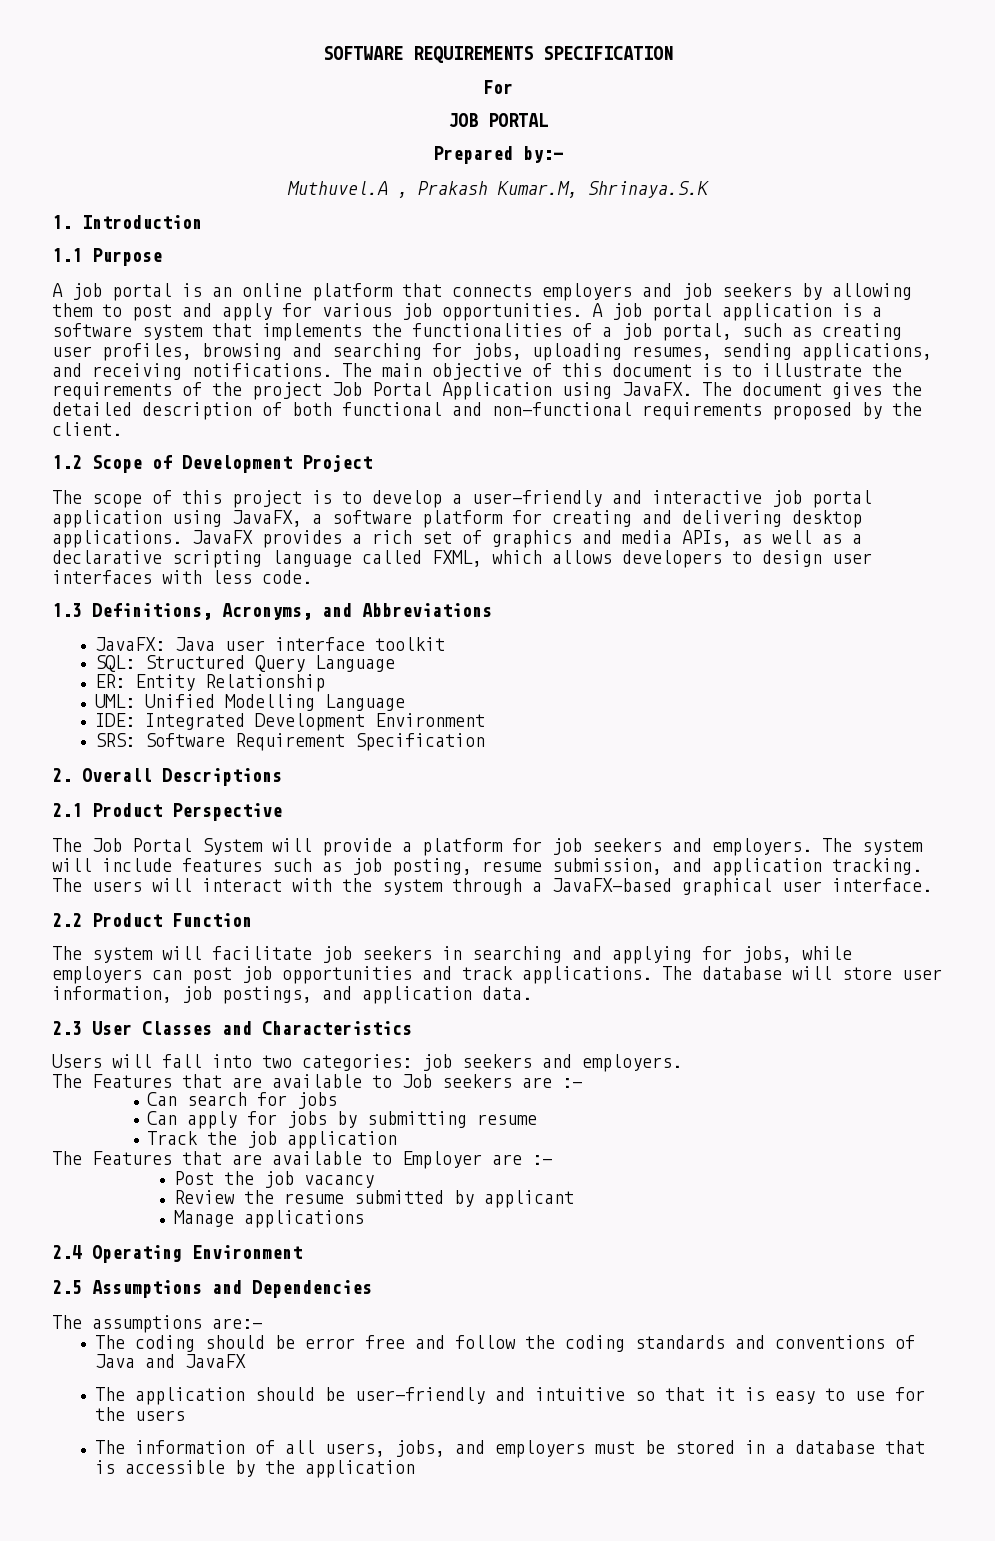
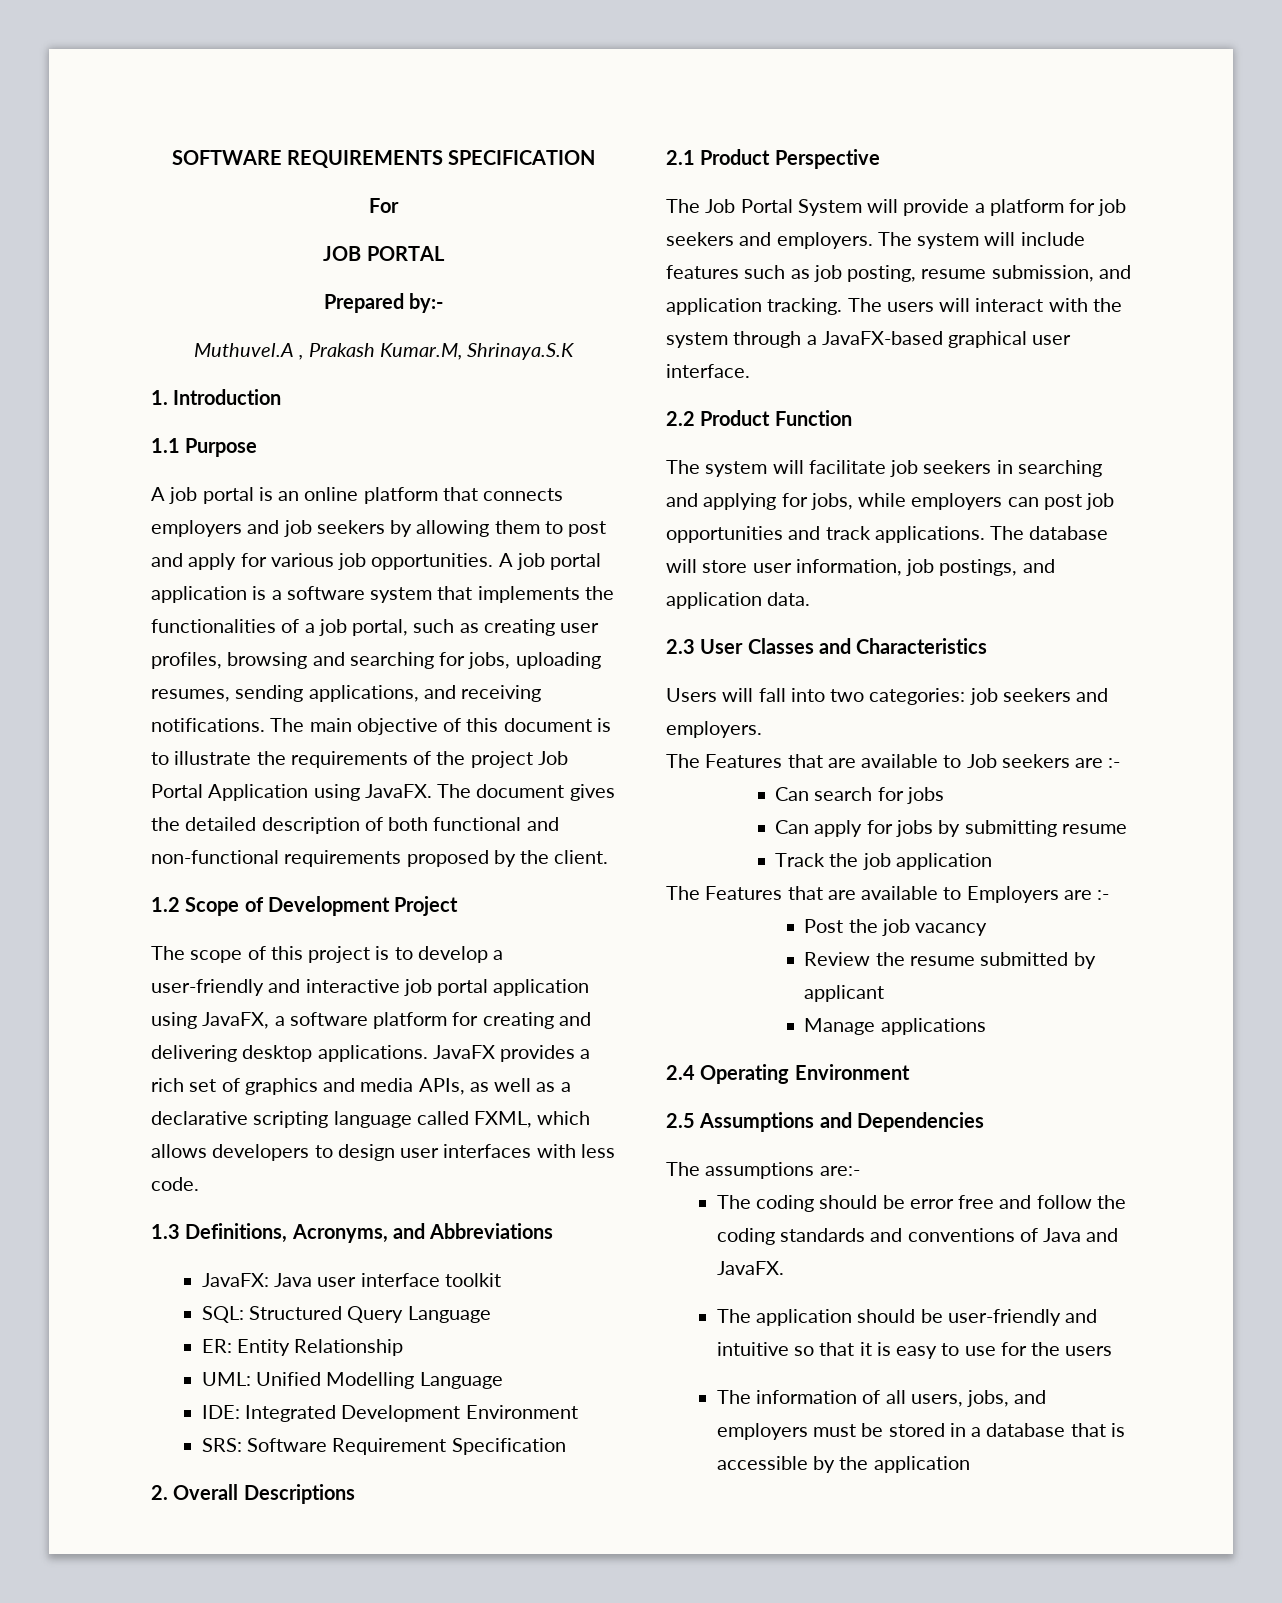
- The Features that are available to Employer are :-
+ The Features that are available to Employers are :-
- The coding should be error free and follow the coding standards and conventions of Java and JavaFX
+ The coding should be error free and follow the coding standards and conventions of Java and JavaFX.

